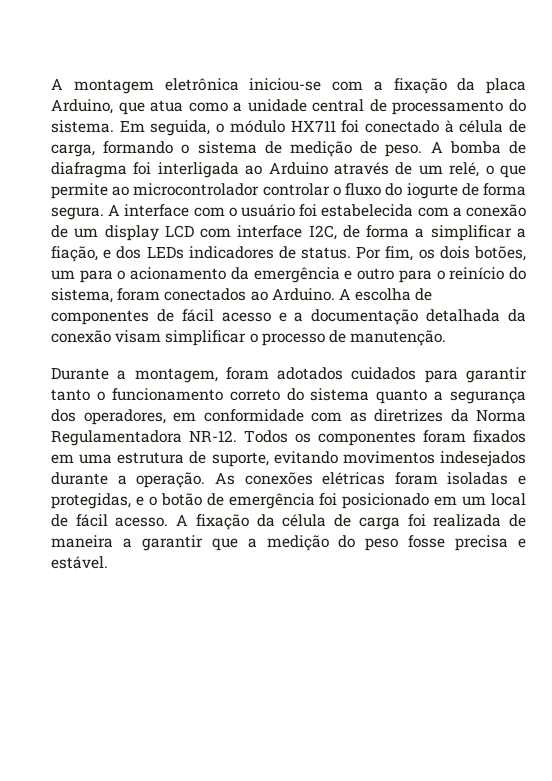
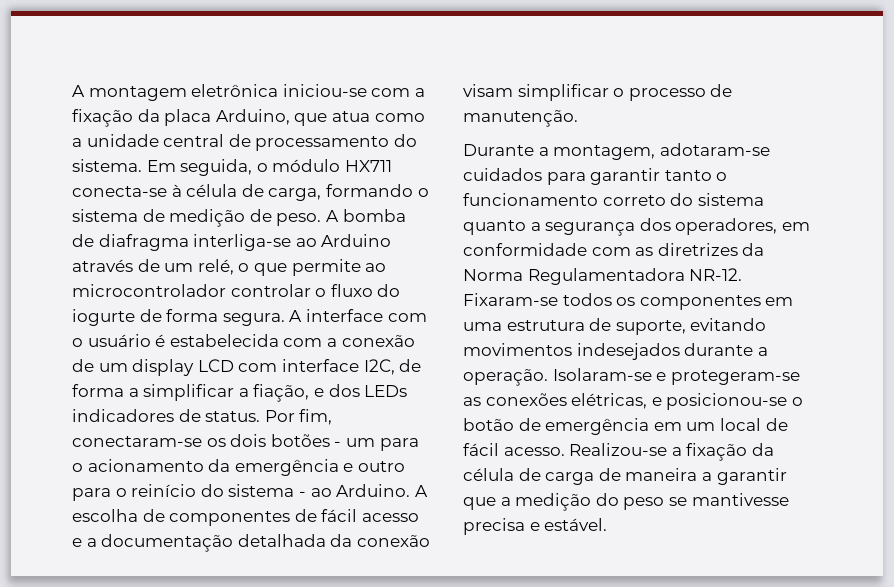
- Em seguida, o módulo HX711 foi conectado à célula de carga, formando o sistema de medição de peso.
+ Em seguida, o módulo HX711 conecta-se à célula de carga, formando o sistema de medição de peso.
- A bomba de diafragma foi interligada ao Arduino através de um relé, o que permite ao microcontrolador controlar o fluxo do iogurte de forma segura.
+ A bomba de diafragma interliga-se ao Arduino através de um relé, o que permite ao microcontrolador controlar o fluxo do iogurte de forma segura.
- A interface com o usuário foi estabelecida com a conexão de um display LCD com interface I2C, de forma a simplificar a fiação, e dos LEDs indicadores de status.
+ A interface com o usuário é estabelecida com a conexão de um display LCD com interface I2C, de forma a simplificar a fiação, e dos LEDs indicadores de status.
- Por fim, os dois botões, um para o acionamento da emergência e outro para o reinício do sistema, foram conectados ao Arduino.
+ Por fim, conectaram-se os dois botões - um para o acionamento da emergência e outro para o reinício do sistema - ao Arduino.
- Durante a montagem, foram adotados cuidados para garantir tanto o funcionamento correto do sistema quanto a segurança dos operadores, em conformidade com as diretrizes da Norma Regulamentadora NR-12.
+ Durante a montagem, adotaram-se cuidados para garantir tanto o funcionamento correto do sistema quanto a segurança dos operadores, em conformidade com as diretrizes da Norma Regulamentadora NR-12.
- Todos os componentes foram fixados em uma estrutura de suporte, evitando movimentos indesejados durante a operação.
+ Fixaram-se todos os componentes em uma estrutura de suporte, evitando movimentos indesejados durante a operação.
- As conexões elétricas foram isoladas e protegidas, e o botão de emergência foi posicionado em um local de fácil acesso.
+ Isolaram-se e protegeram-se as conexões elétricas, e posicionou-se o botão de emergência em um local de fácil acesso.
- A fixação da célula de carga foi realizada de maneira a garantir que a medição do peso fosse precisa e estável.
+ Realizou-se a fixação da célula de carga de maneira a garantir que a medição do peso se mantivesse precisa e estável.

